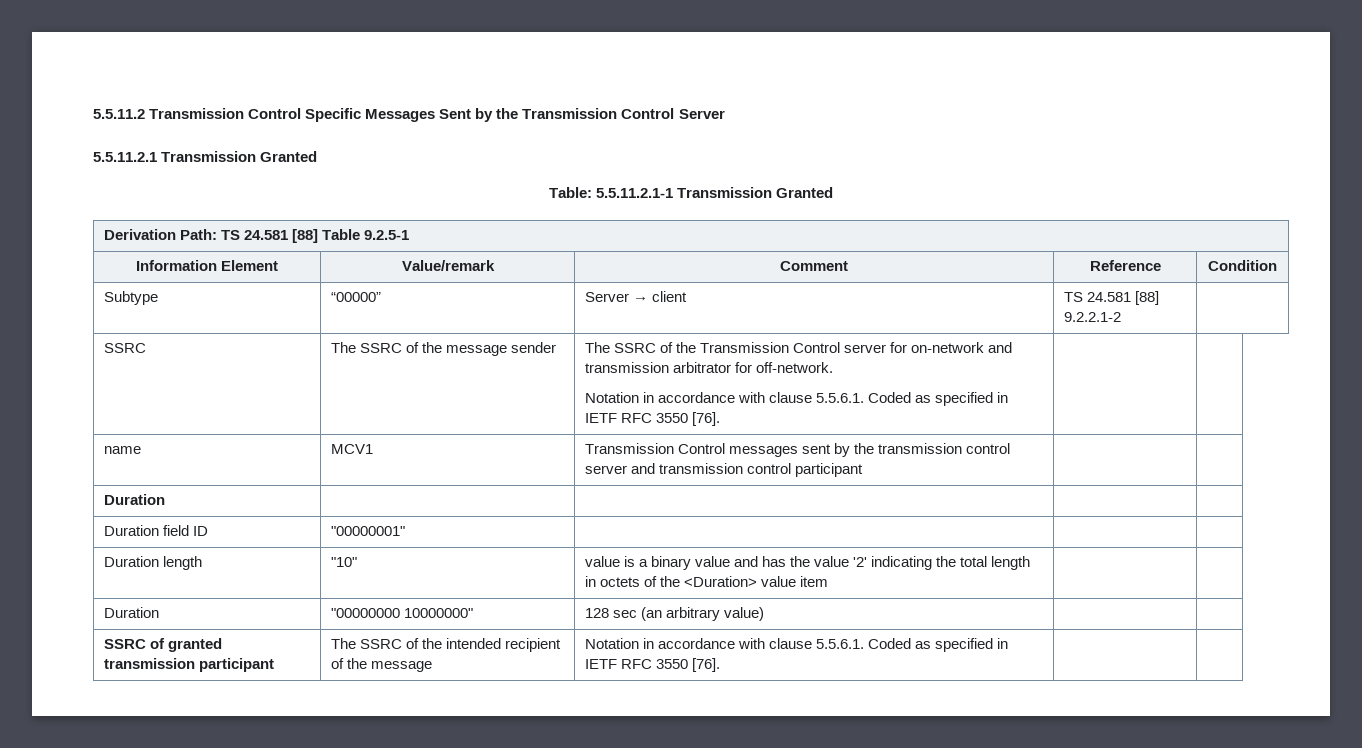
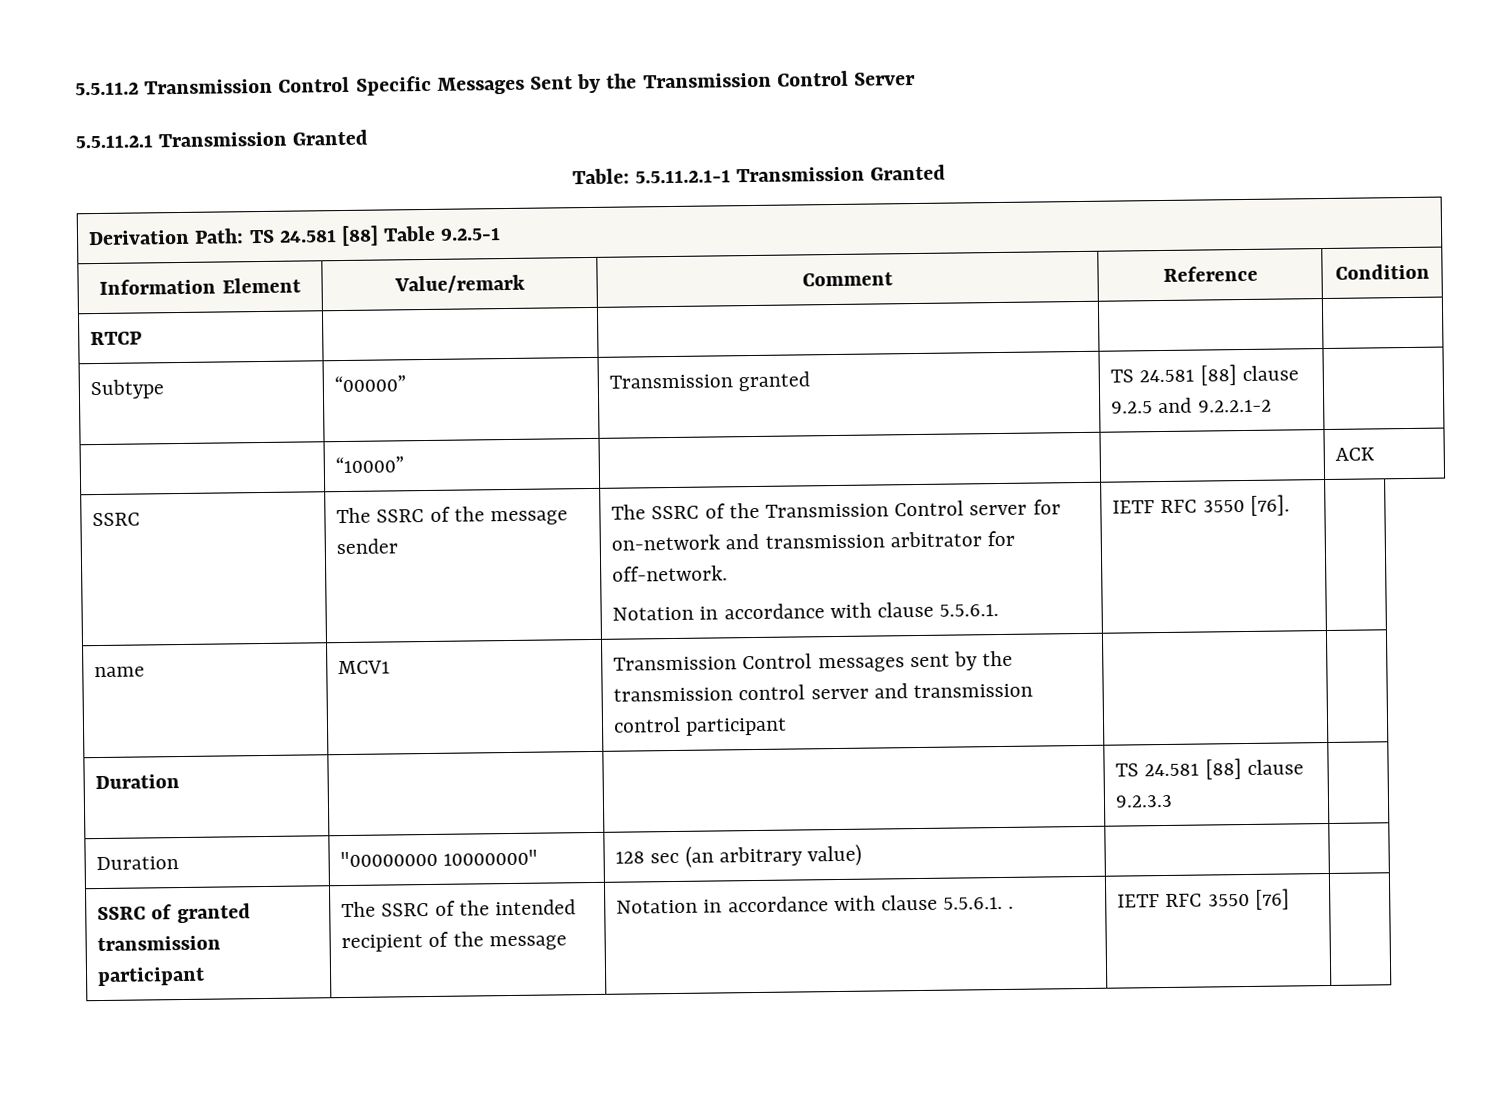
+ RTCP | | | |
- Subtype | “00000” | Server → client | TS 24.581 [88] 9.2.2.1-2 |
+ Subtype | “00000” | Transmission granted | TS 24.581 [88] clause 9.2.5 and 9.2.2.1-2 |
+ | “10000” | | | ACK
  SSRC | The SSRC of the message sender | The SSRC of the Transmission Control server for on-network and transmission arbitrator for off-network.
- Notation in accordance with clause 5.5.6.1. Coded as specified in IETF RFC 3550 [76]. | |
+ Notation in accordance with clause 5.5.6.1. | IETF RFC 3550 [76]. |
- Duration | | | |
- Duration field ID | "00000001" | | |
- Duration length | "10" | value is a binary value and has the value '2' indicating the total length in octets of the <Duration> value item | |
+ Duration | | | TS 24.581 [88] clause 9.2.3.3 |
- SSRC of granted transmission participant | The SSRC of the intended recipient of the message | Notation in accordance with clause 5.5.6.1. Coded as specified in IETF RFC 3550 [76]. | |
+ SSRC of granted transmission participant | The SSRC of the intended recipient of the message | Notation in accordance with clause 5.5.6.1. . | IETF RFC 3550 [76] |

